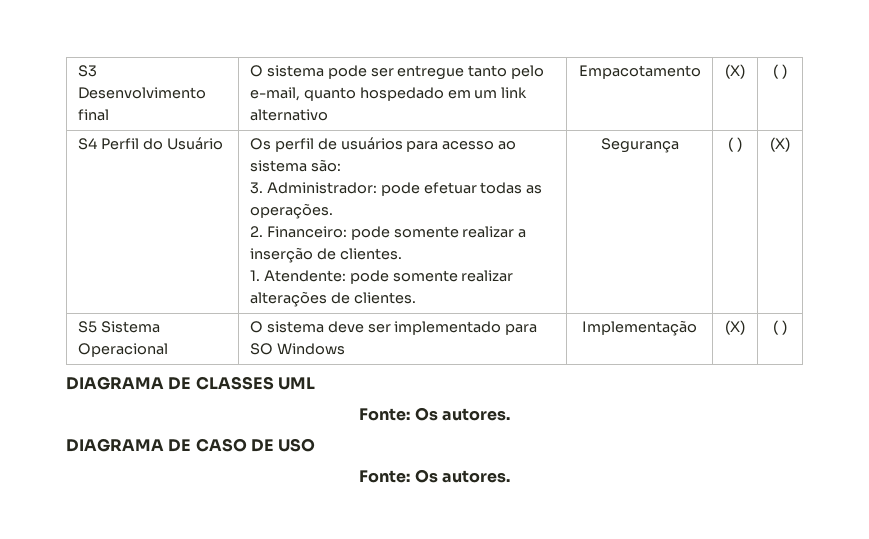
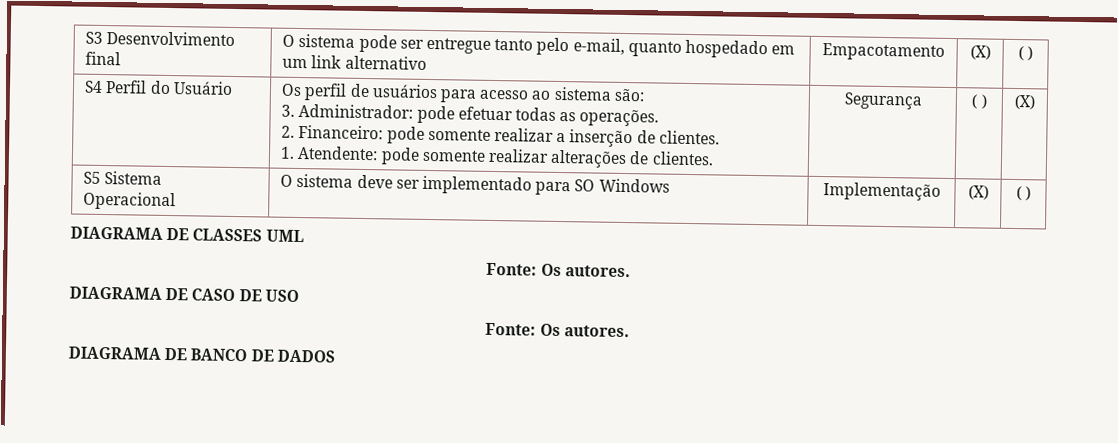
+ DIAGRAMA DE BANCO DE DADOS

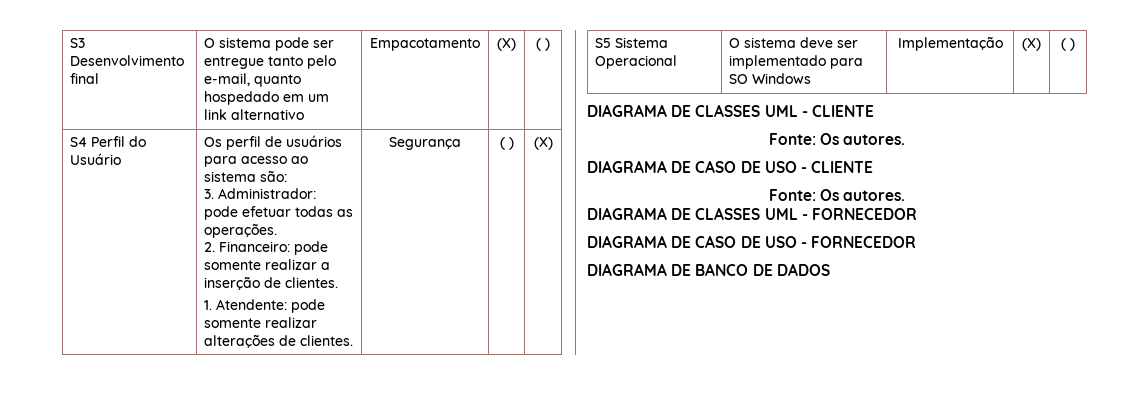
- DIAGRAMA DE CLASSES UML
+ DIAGRAMA DE CLASSES UML - CLIENTE
- DIAGRAMA DE CASO DE USO
+ DIAGRAMA DE CASO DE USO - CLIENTE
  Fonte: Os autores.
+ DIAGRAMA DE CLASSES UML - FORNECEDOR
+ DIAGRAMA DE CASO DE USO - FORNECEDOR

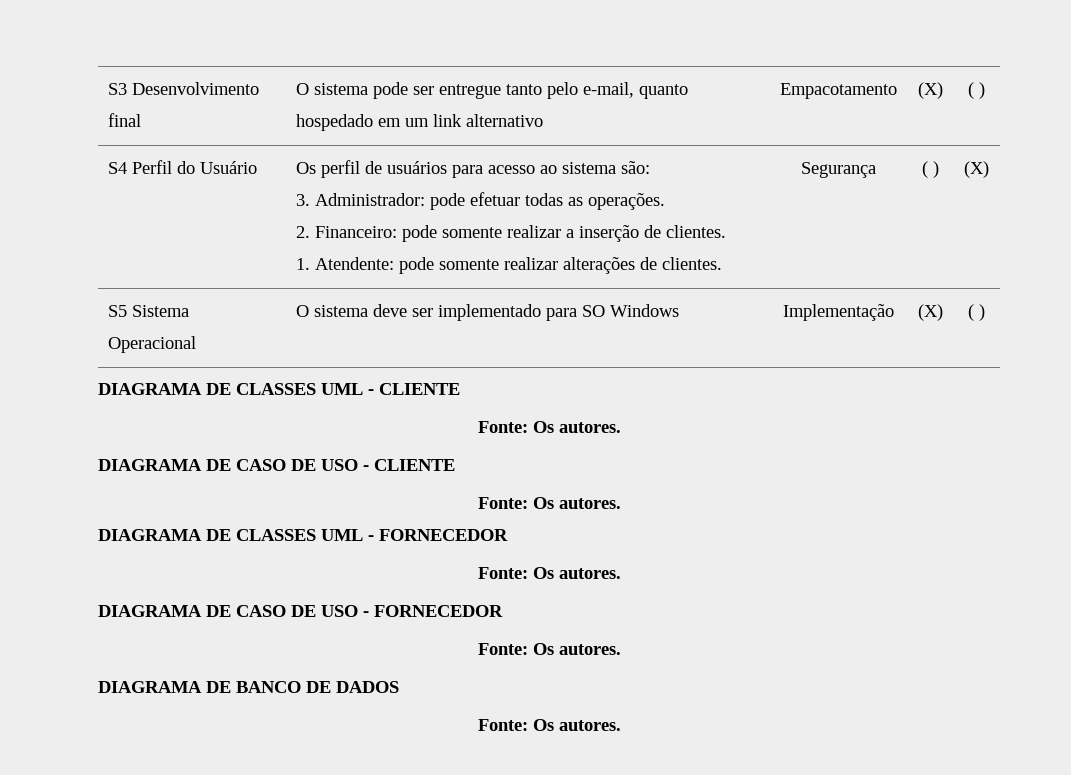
  DIAGRAMA DE CLASSES UML - FORNECEDOR
+ Fonte: Os autores.
  DIAGRAMA DE CASO DE USO - FORNECEDOR
+ Fonte: Os autores.
  DIAGRAMA DE BANCO DE DADOS
+ Fonte: Os autores.

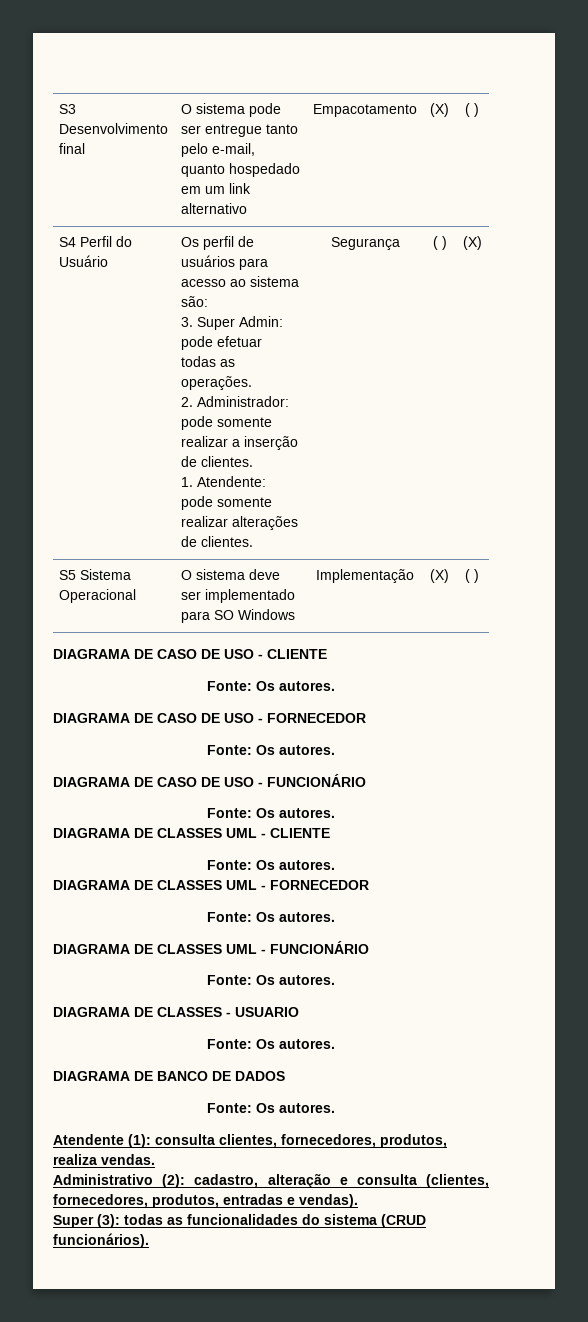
- 3. Administrador: pode efetuar todas as operações.
+ 3. Super Admin: pode efetuar todas as operações.
- 2. Financeiro: pode somente realizar a inserção de clientes.
+ 2. Administrador: pode somente realizar a inserção de clientes.
- DIAGRAMA DE CLASSES UML - CLIENTE
+ DIAGRAMA DE CASO DE USO - CLIENTE
- DIAGRAMA DE CASO DE USO - CLIENTE
+ DIAGRAMA DE CASO DE USO - FORNECEDOR
+ Fonte: Os autores.
+ DIAGRAMA DE CASO DE USO - FUNCIONÁRIO
+ Fonte: Os autores.
+ DIAGRAMA DE CLASSES UML - CLIENTE
- DIAGRAMA DE CASO DE USO - FORNECEDOR
+ DIAGRAMA DE CLASSES UML - FUNCIONÁRIO
+ Fonte: Os autores.
+ DIAGRAMA DE CLASSES - USUARIO
+ Atendente (1): consulta clientes, fornecedores, produtos, realiza vendas.
+ Administrativo (2): cadastro, alteração e consulta (clientes, fornecedores, produtos, entradas e vendas).
+ Super (3): todas as funcionalidades do sistema (CRUD funcionários).

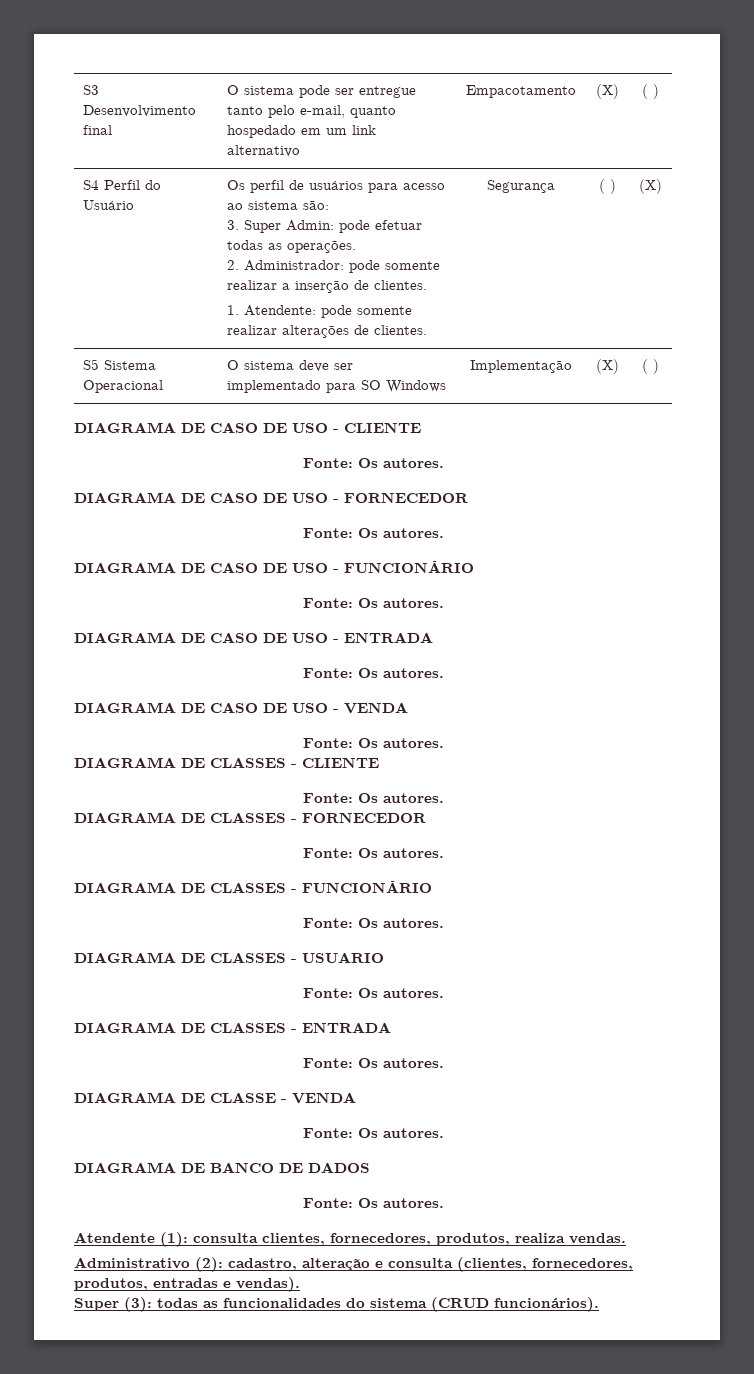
- DIAGRAMA DE CLASSES UML - CLIENTE
+ DIAGRAMA DE CASO DE USO - ENTRADA
+ Fonte: Os autores.
+ DIAGRAMA DE CASO DE USO - VENDA
+ Fonte: Os autores.
+ DIAGRAMA DE CLASSES - CLIENTE
- DIAGRAMA DE CLASSES UML - FORNECEDOR
+ DIAGRAMA DE CLASSES - FORNECEDOR
- DIAGRAMA DE CLASSES UML - FUNCIONÁRIO
+ DIAGRAMA DE CLASSES - FUNCIONÁRIO
+ DIAGRAMA DE CLASSES - ENTRADA
+ Fonte: Os autores.
+ DIAGRAMA DE CLASSE - VENDA
+ Fonte: Os autores.

